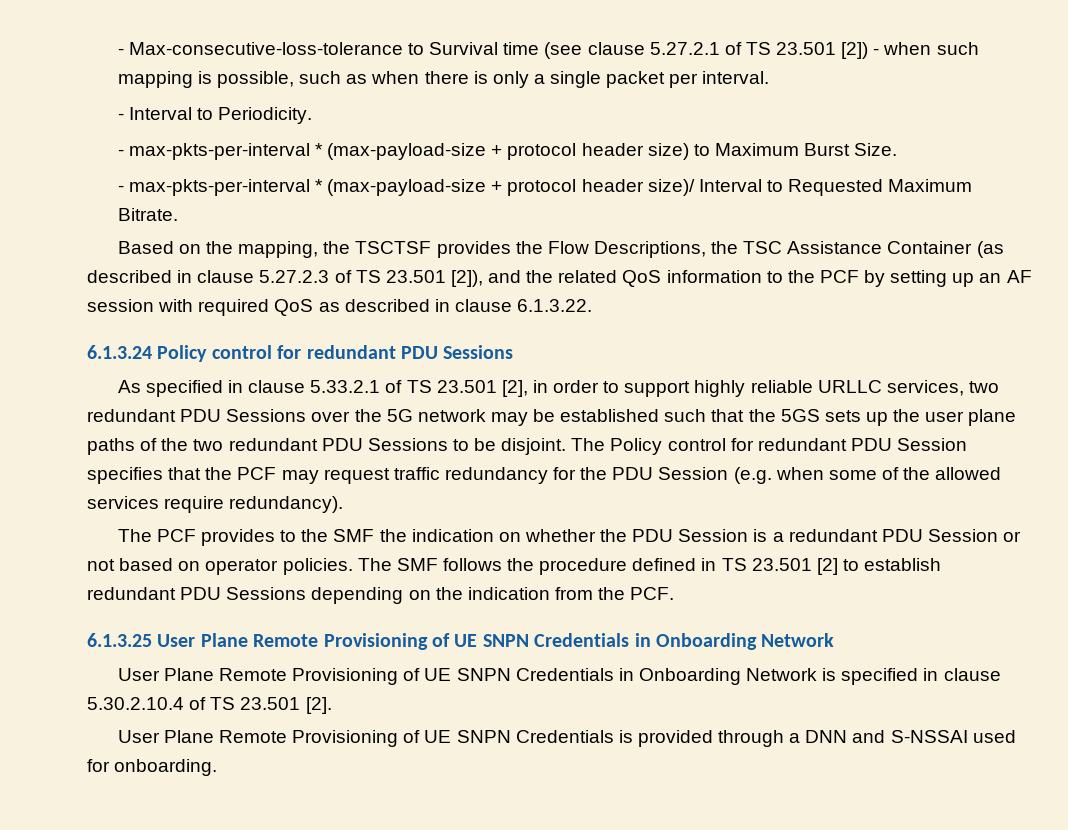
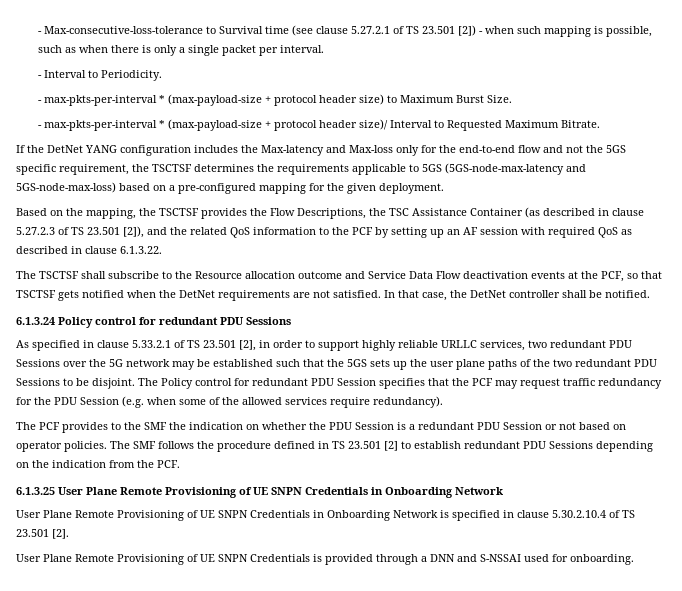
+ If the DetNet YANG configuration includes the Max-latency and Max-loss only for the end-to-end flow and not the 5GS specific requirement, the TSCTSF determines the requirements applicable to 5GS (5GS-node-max-latency and 5GS-node-max-loss) based on a pre-configured mapping for the given deployment.
+ The TSCTSF shall subscribe to the Resource allocation outcome and Service Data Flow deactivation events at the PCF, so that TSCTSF gets notified when the DetNet requirements are not satisfied. In that case, the DetNet controller shall be notified.

